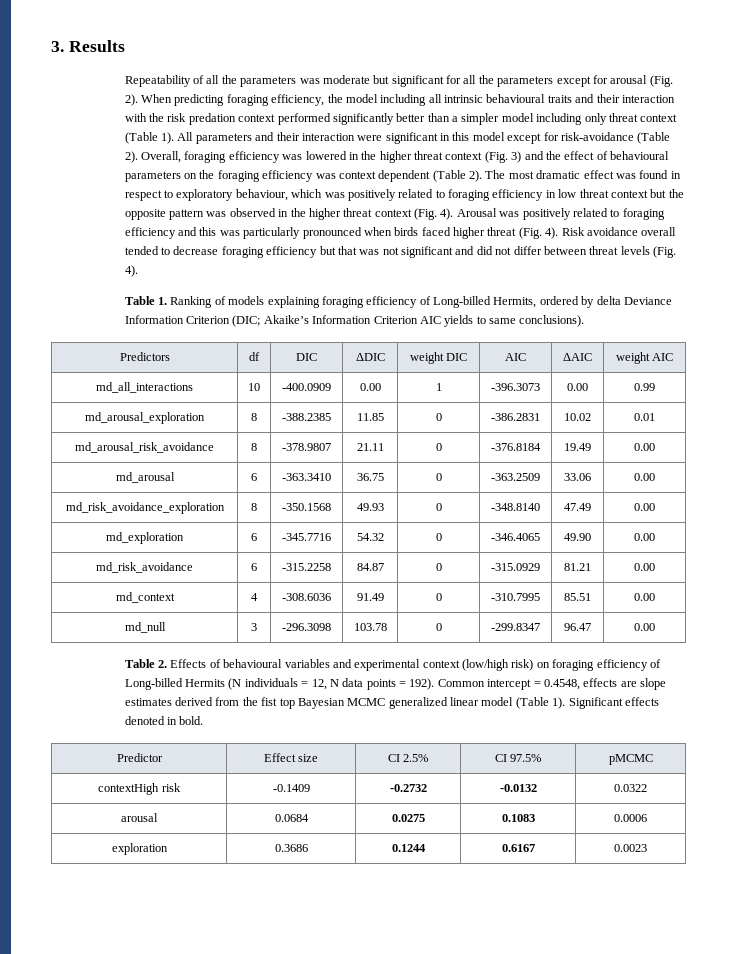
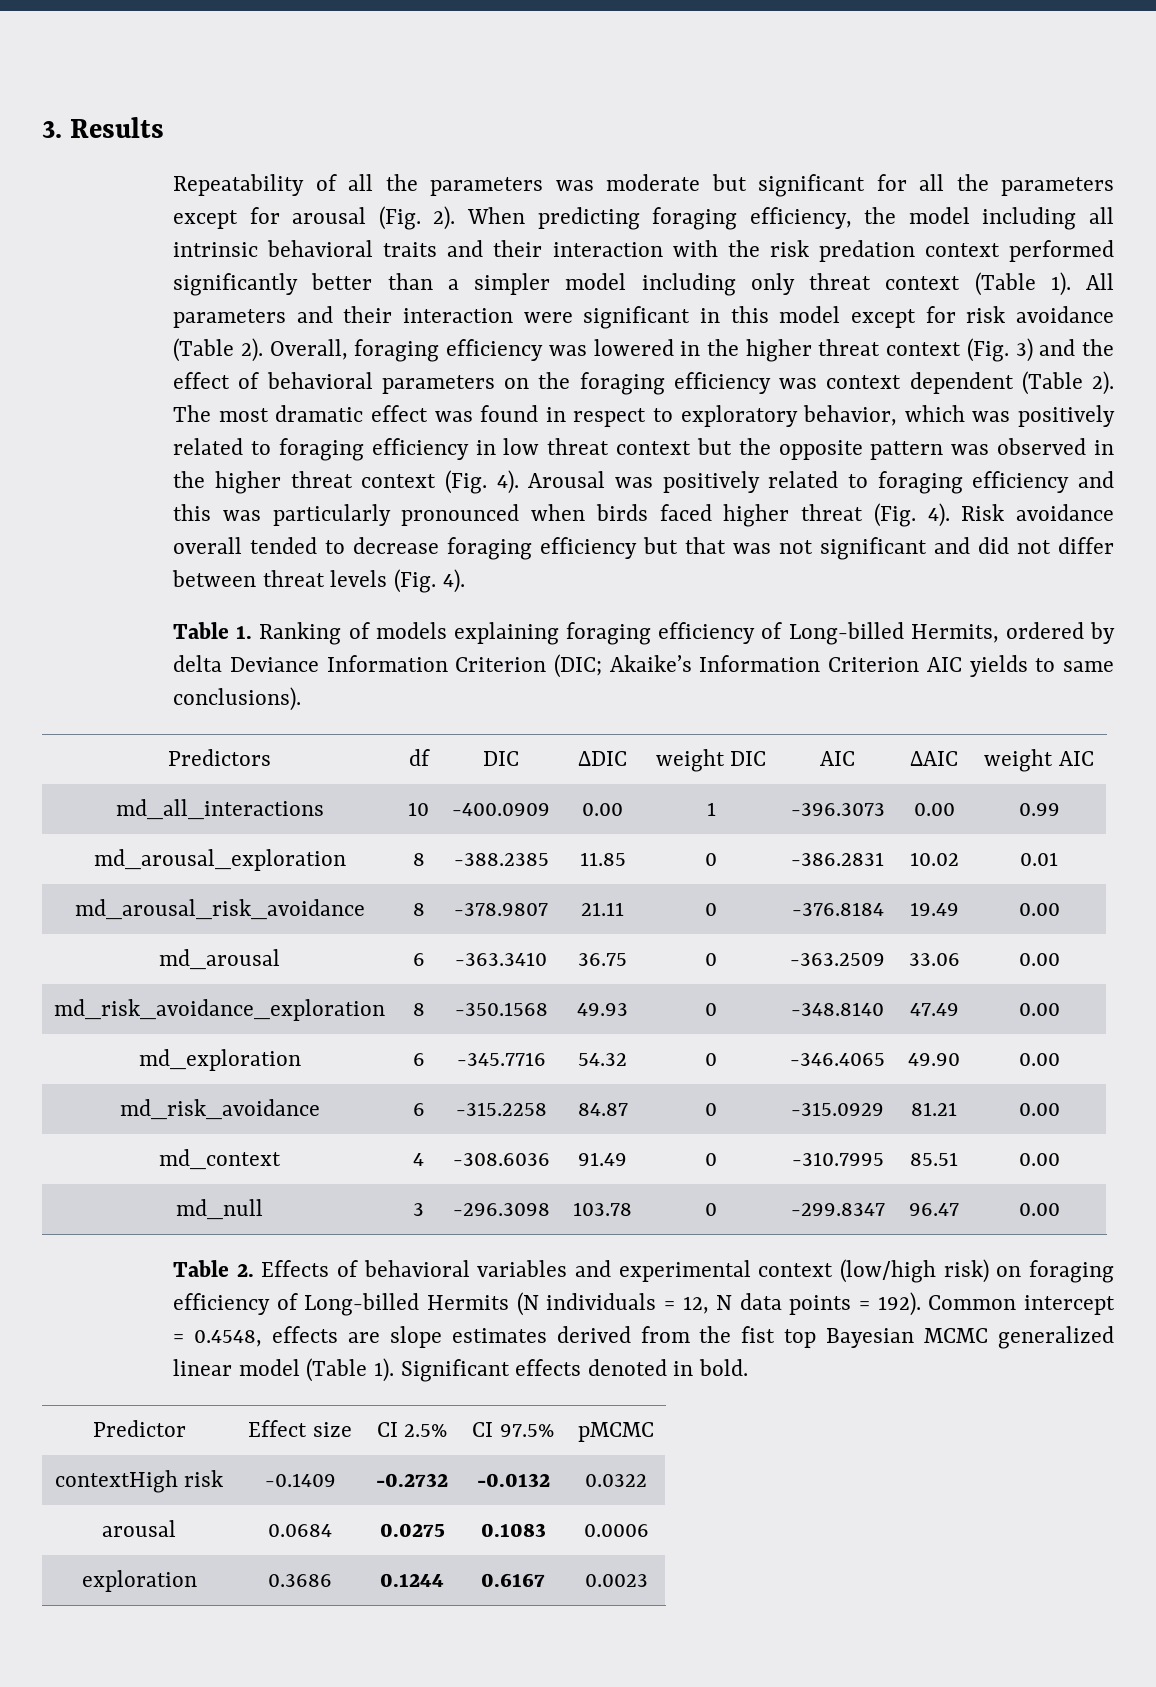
- When predicting foraging efficiency, the model including all intrinsic behavioural traits and their interaction with the risk predation context performed significantly better than a simpler model including only threat context (Table 1).
+ When predicting foraging efficiency, the model including all intrinsic behavioral traits and their interaction with the risk predation context performed significantly better than a simpler model including only threat context (Table 1).
- All parameters and their interaction were significant in this model except for risk-avoidance (Table 2).
+ All parameters and their interaction were significant in this model except for risk avoidance (Table 2).
- Overall, foraging efficiency was lowered in the higher threat context (Fig. 3) and the effect of behavioural parameters on the foraging efficiency was context dependent (Table 2).
+ Overall, foraging efficiency was lowered in the higher threat context (Fig. 3) and the effect of behavioral parameters on the foraging efficiency was context dependent (Table 2).
- The most dramatic effect was found in respect to exploratory behaviour, which was positively related to foraging efficiency in low threat context but the opposite pattern was observed in the higher threat context (Fig. 4).
+ The most dramatic effect was found in respect to exploratory behavior, which was positively related to foraging efficiency in low threat context but the opposite pattern was observed in the higher threat context (Fig. 4).
- Table 2. Effects of behavioural variables and experimental context (low/high risk) on foraging efficiency of Long-billed Hermits (N individuals = 12, N data points = 192).
+ Table 2. Effects of behavioral variables and experimental context (low/high risk) on foraging efficiency of Long-billed Hermits (N individuals = 12, N data points = 192).

